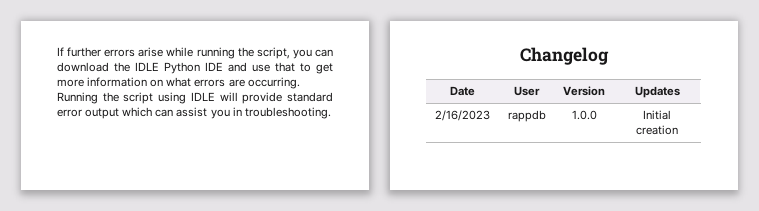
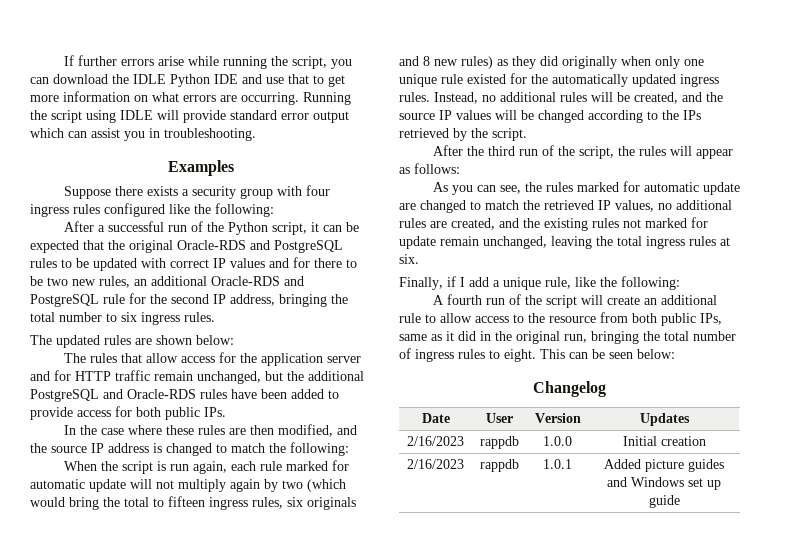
+ Examples
+ Suppose there exists a security group with four ingress rules configured like the following:
+ After a successful run of the Python script, it can be expected that the original Oracle-RDS and PostgreSQL rules to be updated with correct IP values and for there to be two new rules, an additional Oracle-RDS and PostgreSQL rule for the second IP address, bringing the total number to six ingress rules.
+ The updated rules are shown below:
+ The rules that allow access for the application server and for HTTP traffic remain unchanged, but the additional PostgreSQL and Oracle-RDS rules have been added to provide access for both public IPs.
+ In the case where these rules are then modified, and the source IP address is changed to match the following:
+ When the script is run again, each rule marked for automatic update will not multiply again by two (which would bring the total to fifteen ingress rules, six originals and 8 new rules) as they did originally when only one unique rule existed for the automatically updated ingress rules. Instead, no additional rules will be created, and the source IP values will be changed according to the IPs retrieved by the script.
+ After the third run of the script, the rules will appear as follows:
+ As you can see, the rules marked for automatic update are changed to match the retrieved IP values, no additional rules are created, and the existing rules not marked for update remain unchanged, leaving the total ingress rules at six.
+ Finally, if I add a unique rule, like the following:
+ A fourth run of the script will create an additional rule to allow access to the resource from both public IPs, same as it did in the original run, bringing the total number of ingress rules to eight. This can be seen below:
+ 2/16/2023 | rappdb | 1.0.1 | Added picture guides and Windows set up guide

